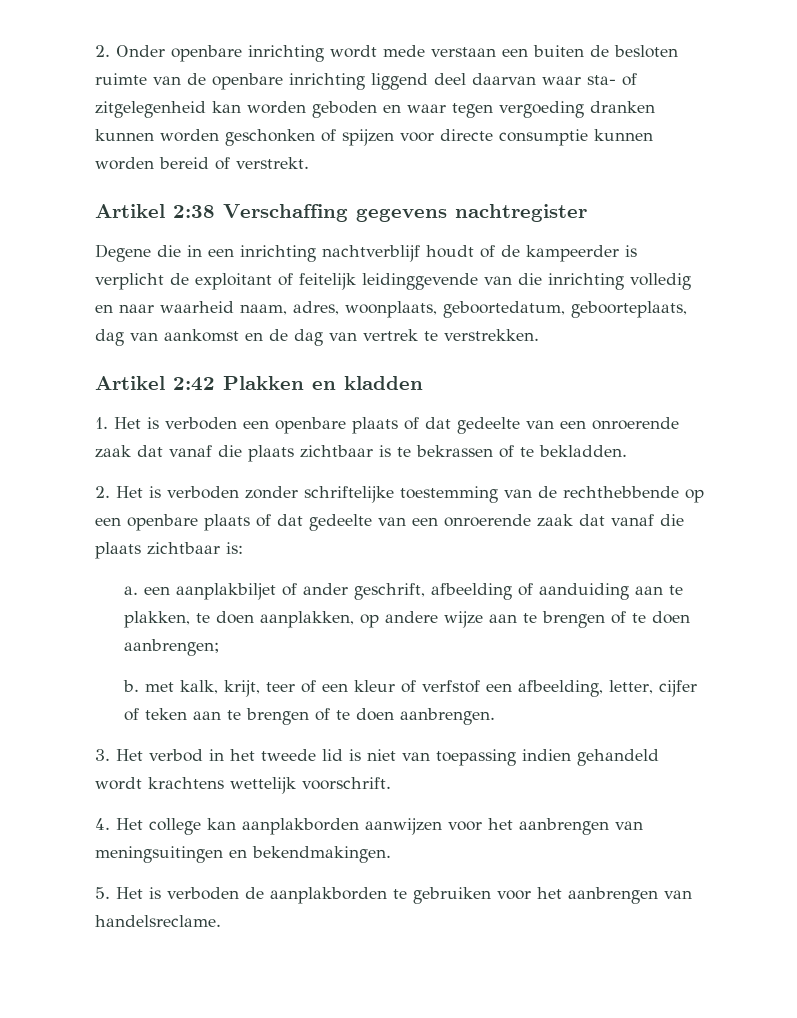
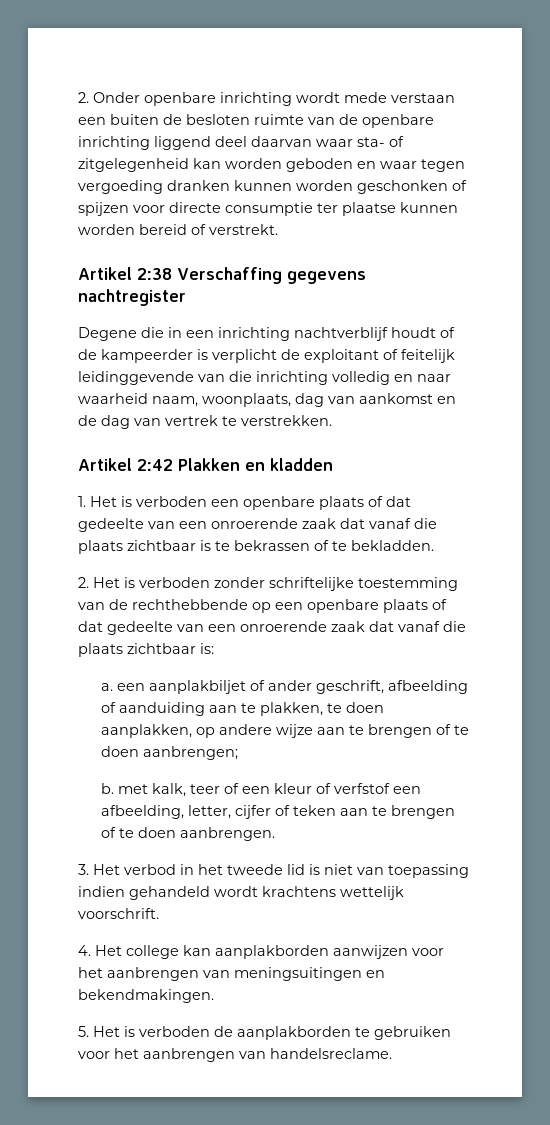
- 2. Onder openbare inrichting wordt mede verstaan een buiten de besloten ruimte van de openbare inrichting liggend deel daarvan waar sta- of zitgelegenheid kan worden geboden en waar tegen vergoeding dranken kunnen worden geschonken of spijzen voor directe consumptie kunnen worden bereid of verstrekt.
+ 2. Onder openbare inrichting wordt mede verstaan een buiten de besloten ruimte van de openbare inrichting liggend deel daarvan waar sta- of zitgelegenheid kan worden geboden en waar tegen vergoeding dranken kunnen worden geschonken of spijzen voor directe consumptie ter plaatse kunnen worden bereid of verstrekt.
- Degene die in een inrichting nachtverblijf houdt of de kampeerder is verplicht de exploitant of feitelijk leidinggevende van die inrichting volledig en naar waarheid naam, adres, woonplaats, geboortedatum, geboorteplaats, dag van aankomst en de dag van vertrek te verstrekken.
+ Degene die in een inrichting nachtverblijf houdt of de kampeerder is verplicht de exploitant of feitelijk leidinggevende van die inrichting volledig en naar waarheid naam, woonplaats, dag van aankomst en de dag van vertrek te verstrekken.
- b. met kalk, krijt, teer of een kleur of verfstof een afbeelding, letter, cijfer of teken aan te brengen of te doen aanbrengen.
+ b. met kalk, teer of een kleur of verfstof een afbeelding, letter, cijfer of teken aan te brengen of te doen aanbrengen.

